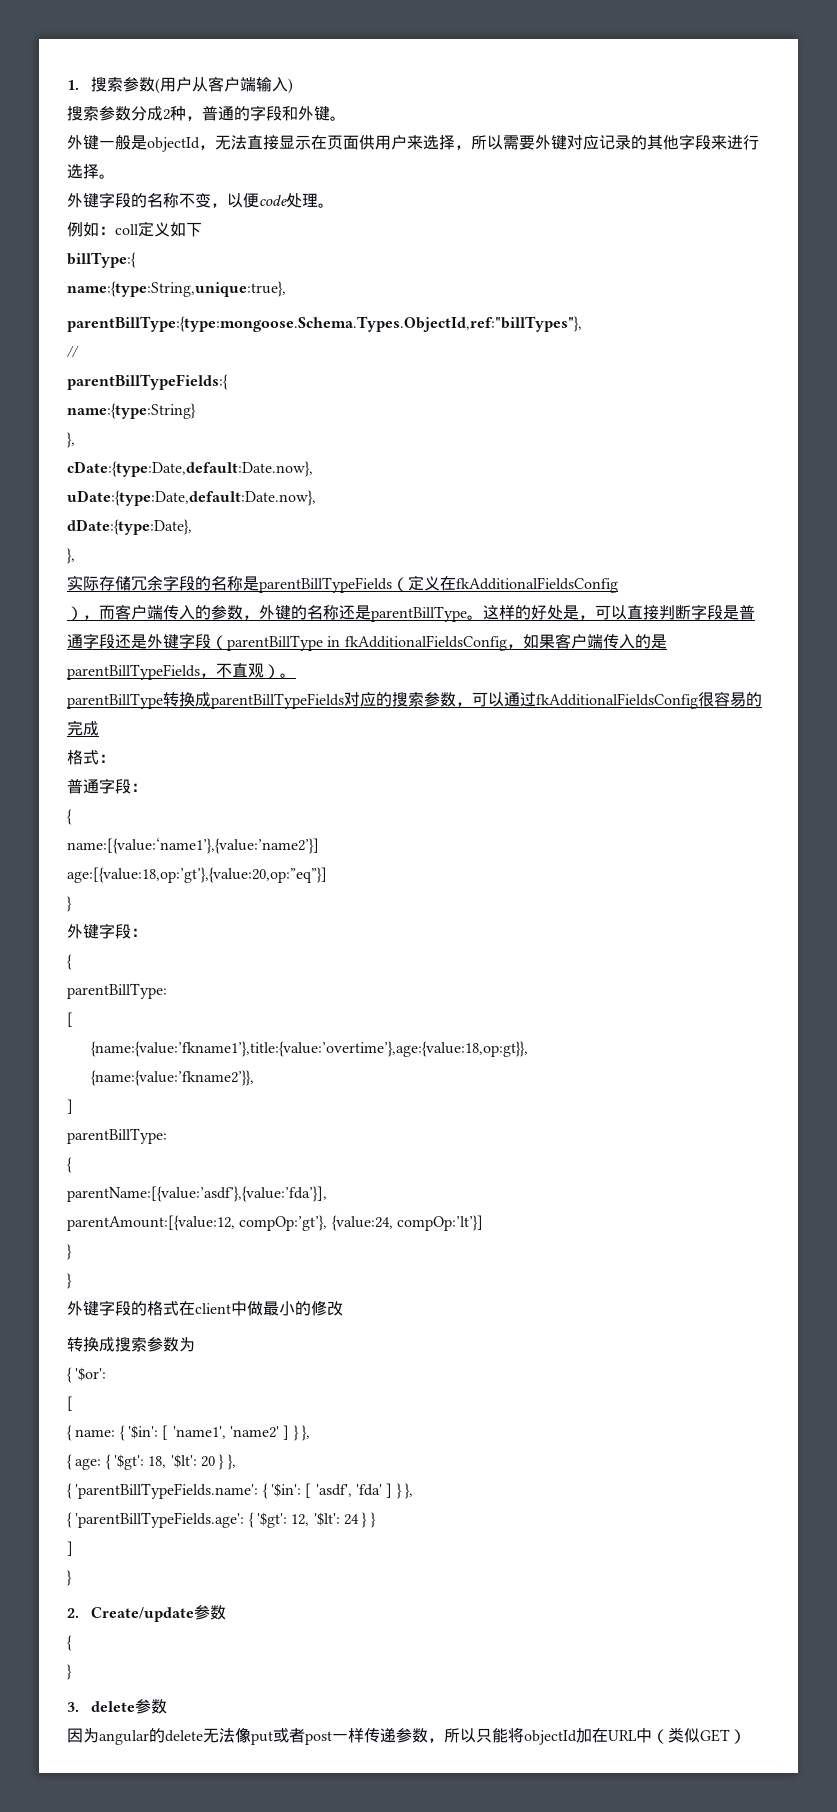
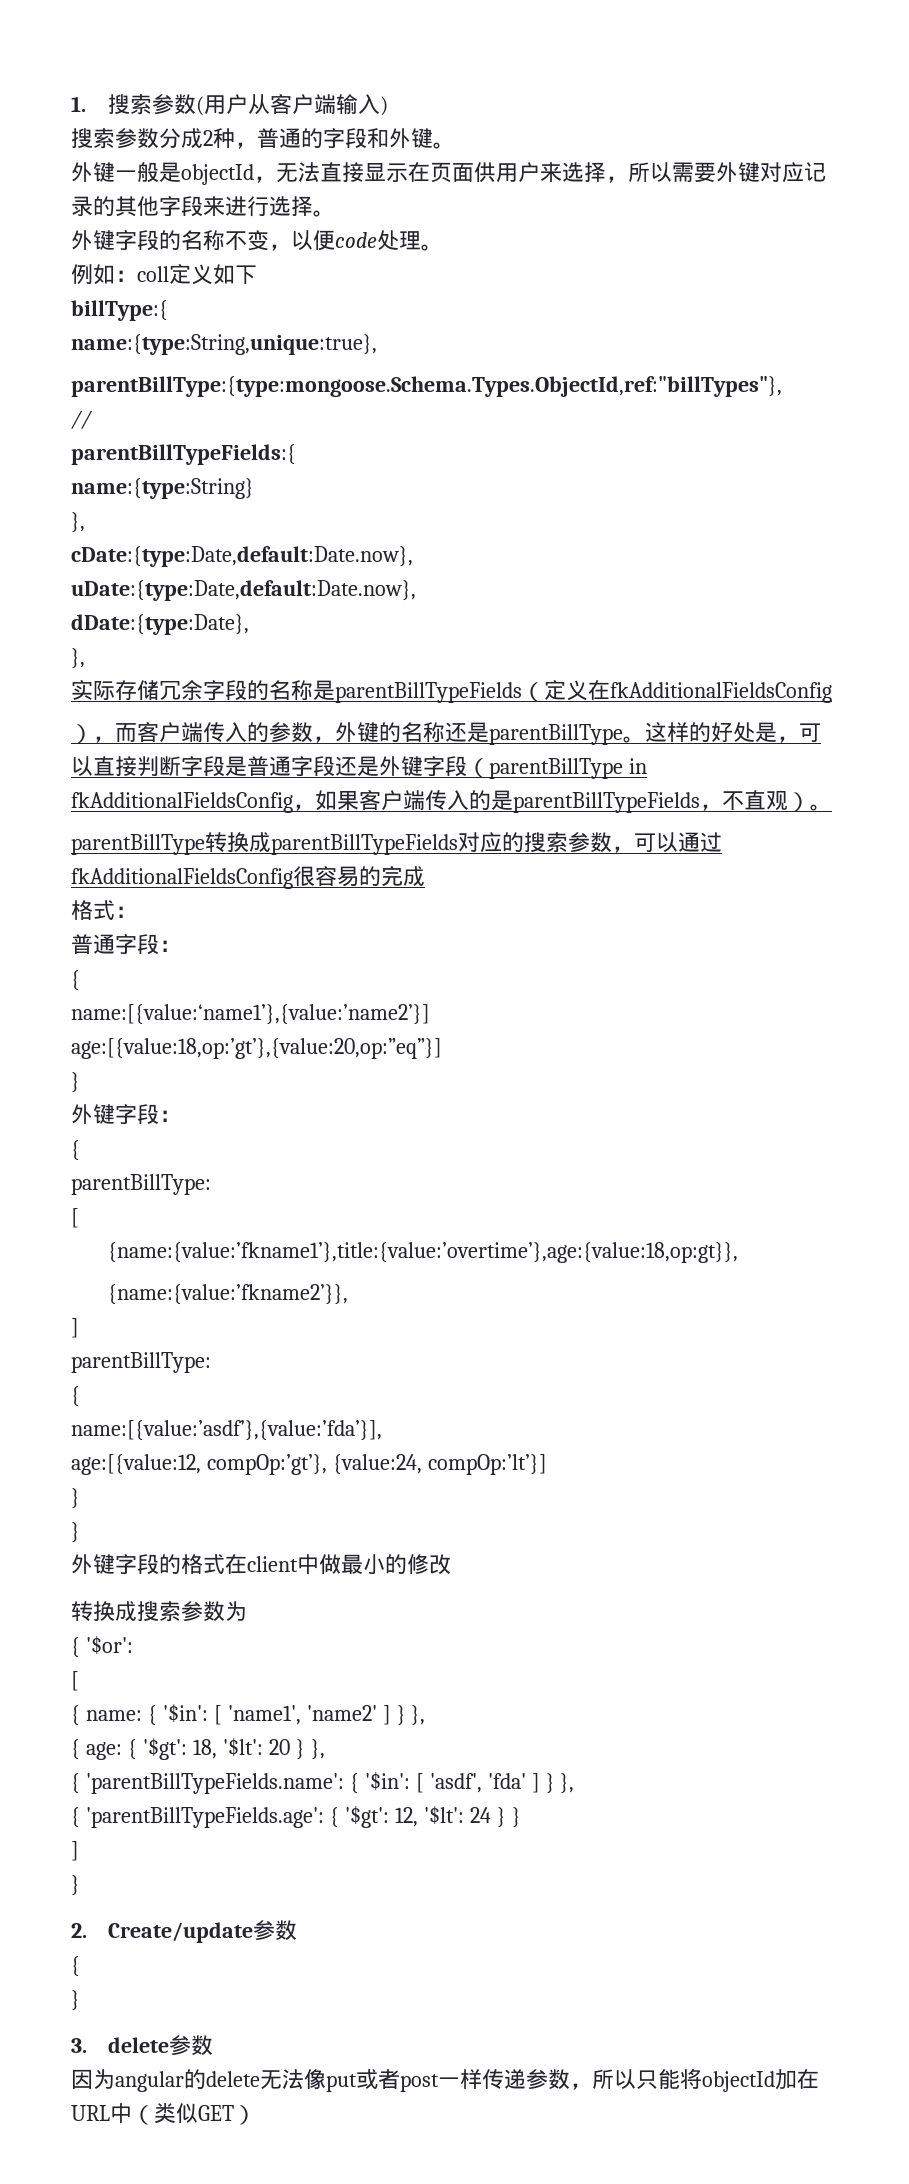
- parentName:[{value:’asdf’},{value:’fda’}],
- parentAmount:[{value:12, compOp:’gt’}, {value:24, compOp:’lt’}]
+ name:[{value:’asdf’},{value:’fda’}],
+ age:[{value:12, compOp:’gt’}, {value:24, compOp:’lt’}]

